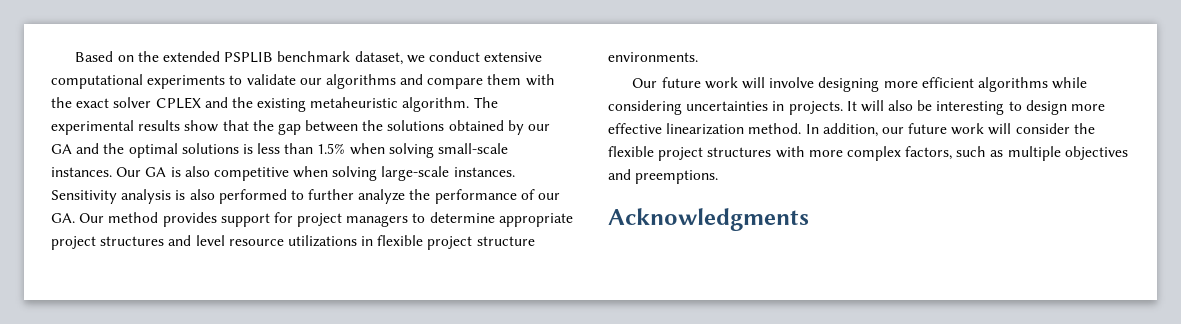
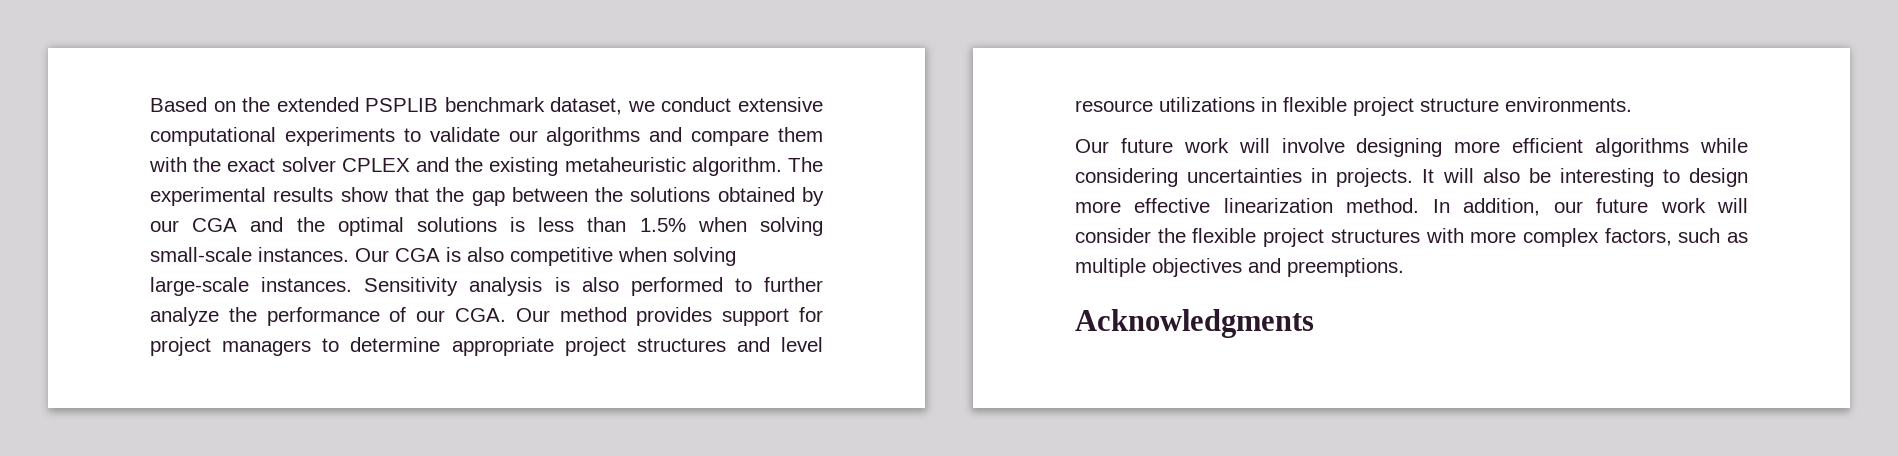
- The experimental results show that the gap between the solutions obtained by our GA and the optimal solutions is less than 1.5% when solving small-scale instances.
+ The experimental results show that the gap between the solutions obtained by our CGA and the optimal solutions is less than 1.5% when solving small-scale instances.
- Our GA is also competitive when solving large-scale instances.
+ Our CGA is also competitive when solving large-scale instances.
- Sensitivity analysis is also performed to further analyze the performance of our GA. Our method provides support for project managers to determine appropriate project structures and level resource utilizations in flexible project structure environments.
+ Sensitivity analysis is also performed to further analyze the performance of our CGA. Our method provides support for project managers to determine appropriate project structures and level resource utilizations in flexible project structure environments.

